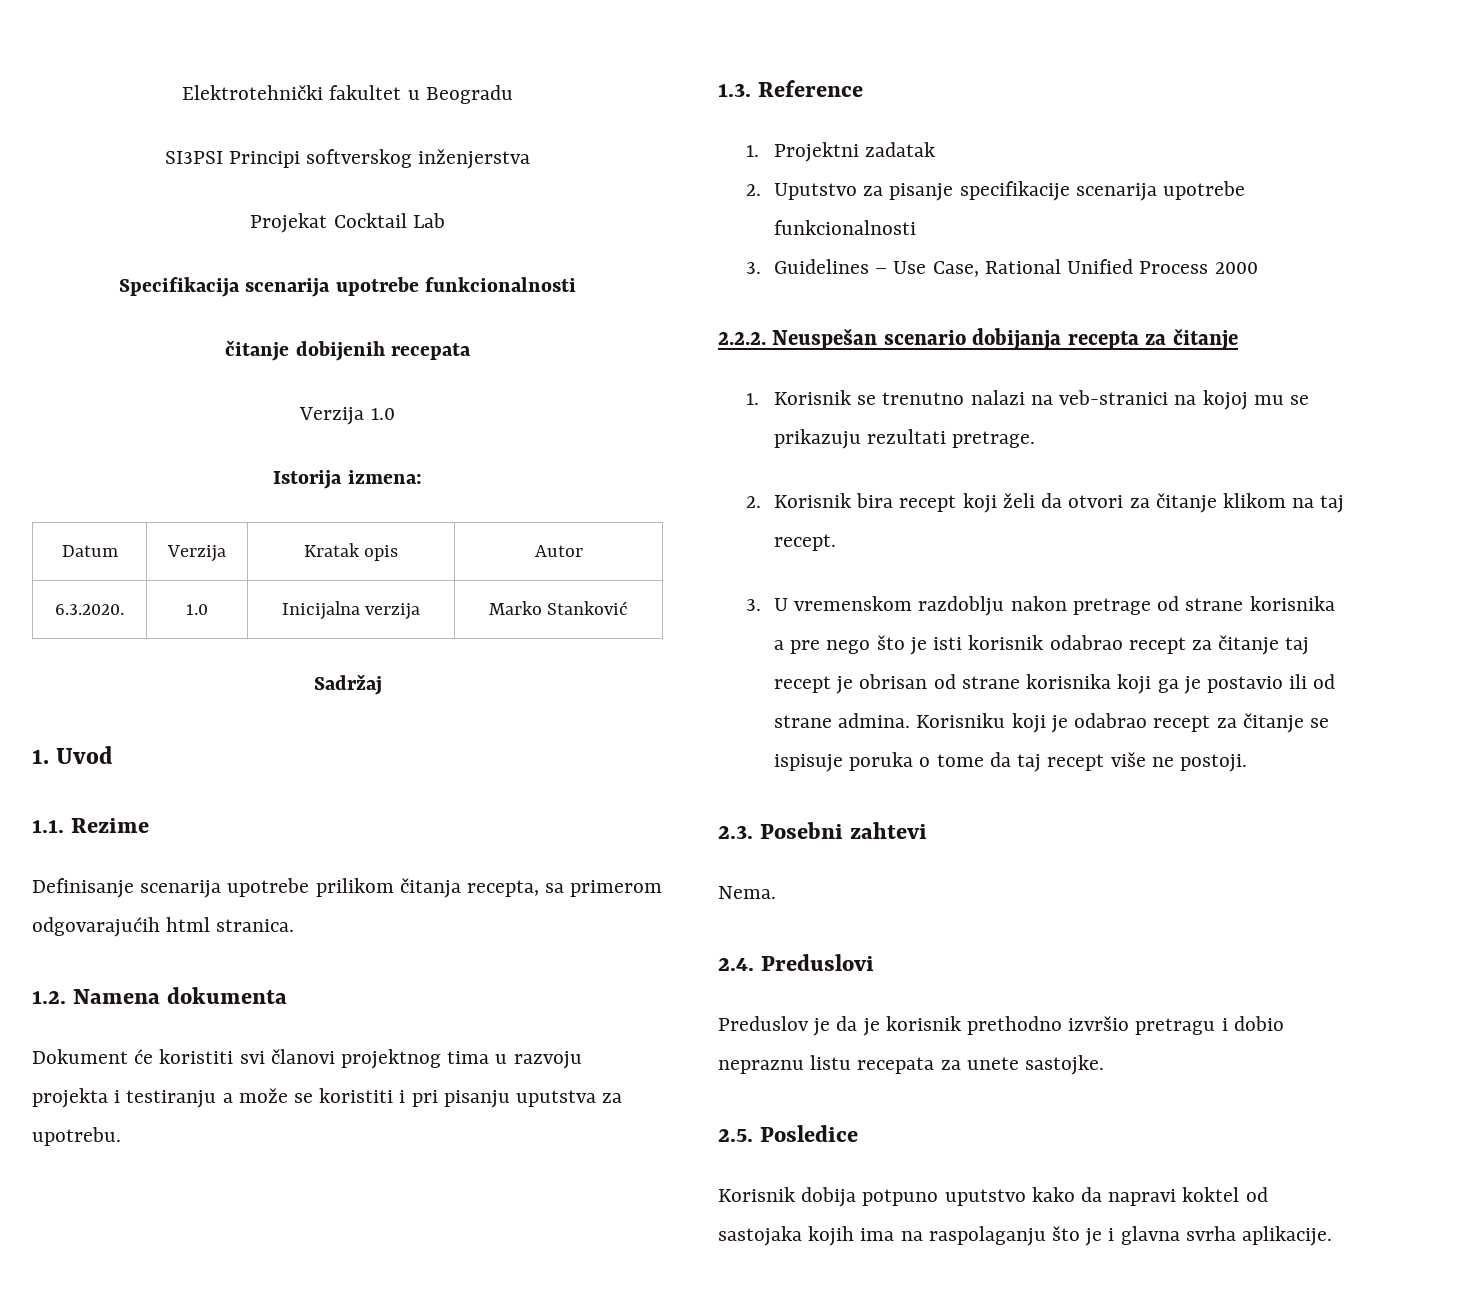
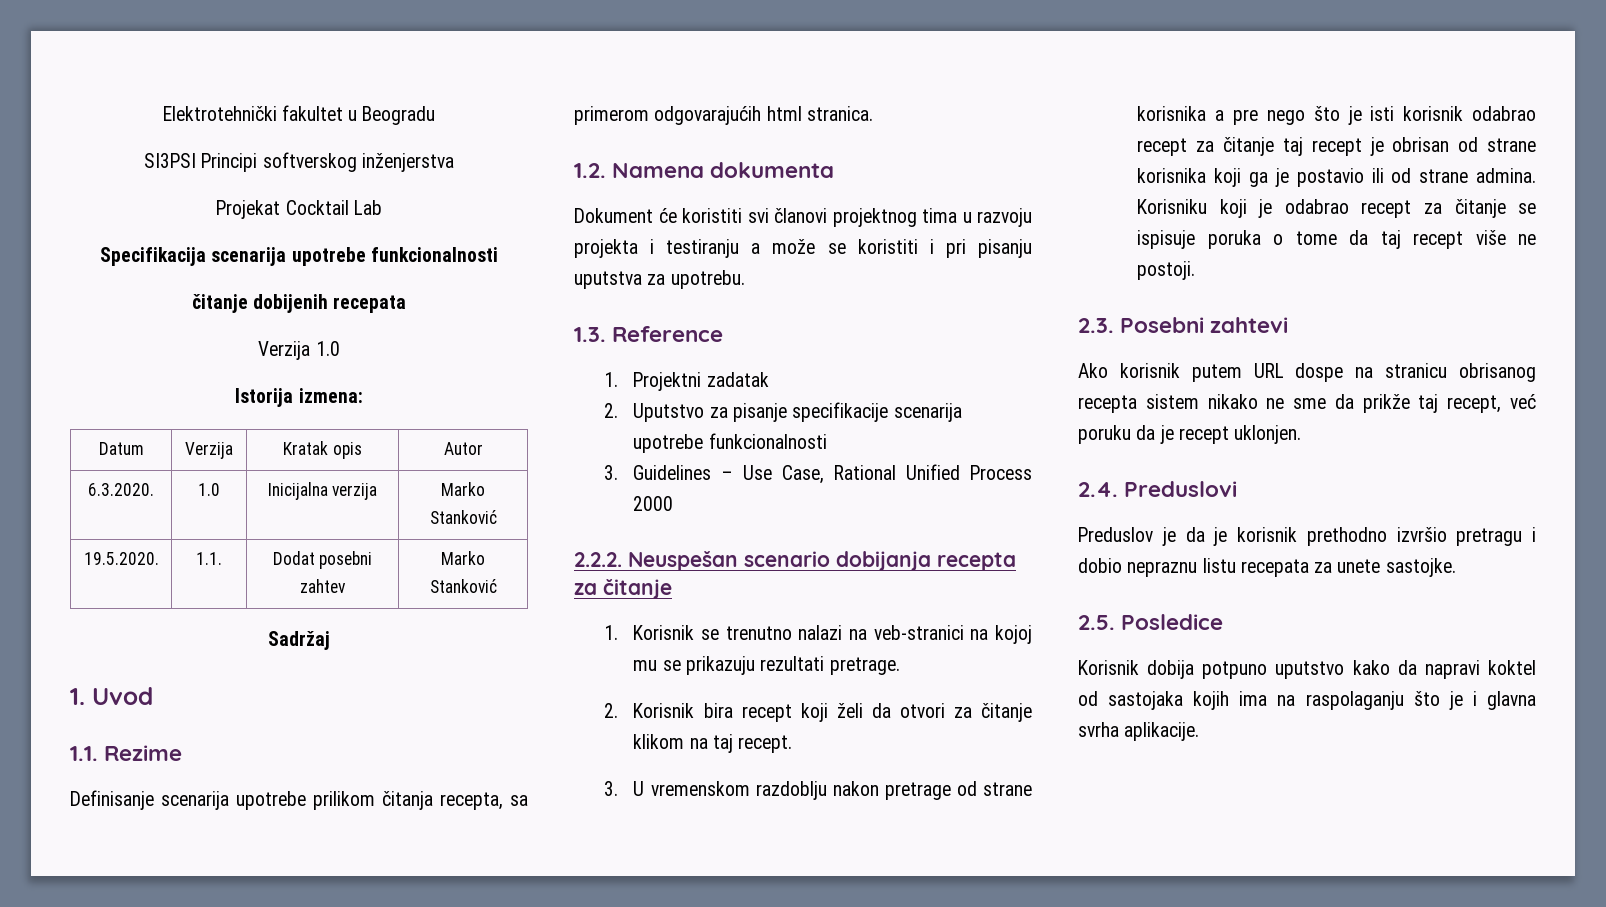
+ 19.5.2020. | 1.1. | Dodat posebni zahtev | Marko Stanković
- Nema.
+ Ako korisnik putem URL dospe na stranicu obrisanog recepta sistem nikako ne sme da prikže taj recept, već poruku da je recept uklonjen.

